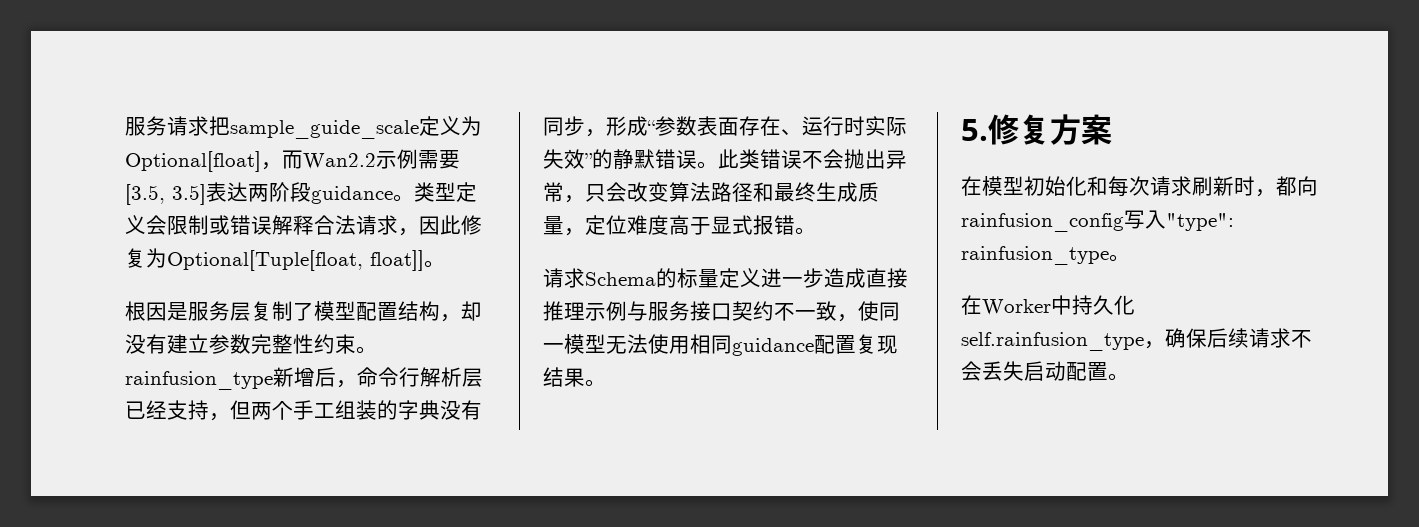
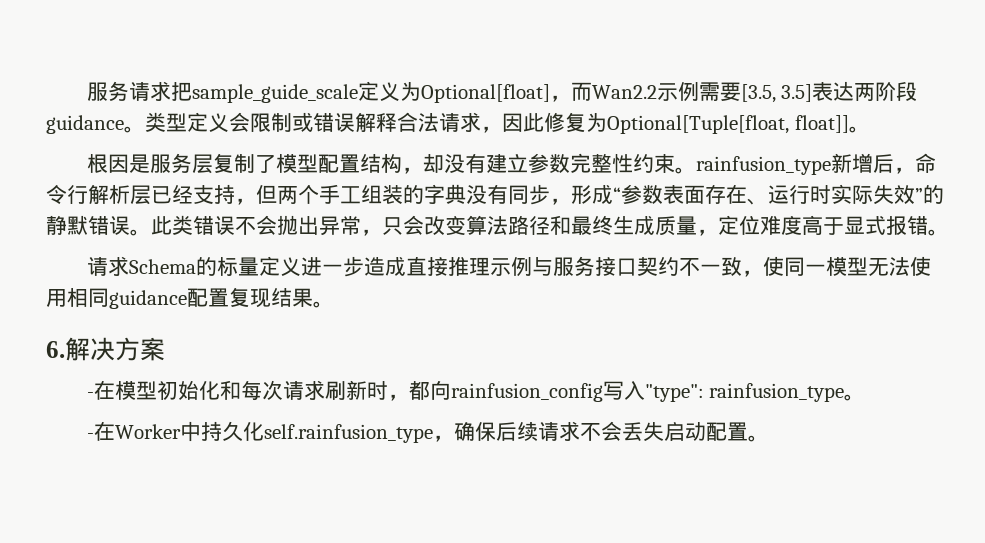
- 5.修复方案
+ 6.解决方案
- 在模型初始化和每次请求刷新时，都向rainfusion_config写入"type": rainfusion_type。
+ -在模型初始化和每次请求刷新时，都向rainfusion_config写入"type": rainfusion_type。
- 在Worker中持久化self.rainfusion_type，确保后续请求不会丢失启动配置。
+ -在Worker中持久化self.rainfusion_type，确保后续请求不会丢失启动配置。

